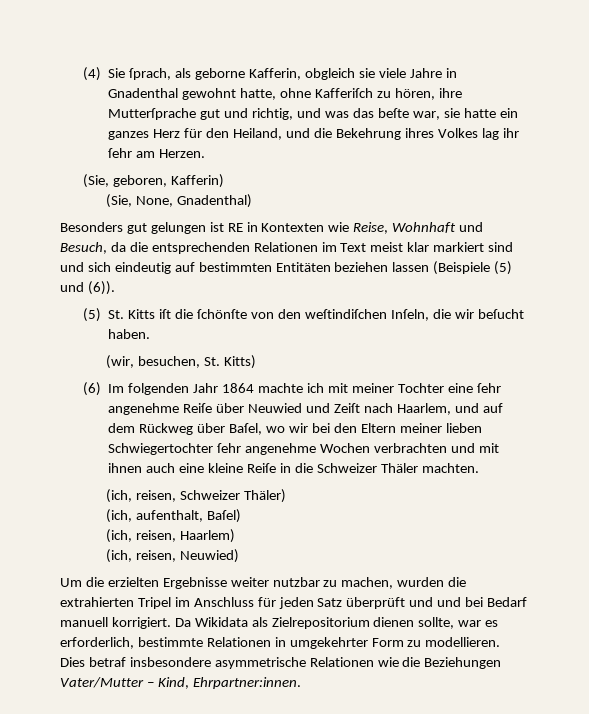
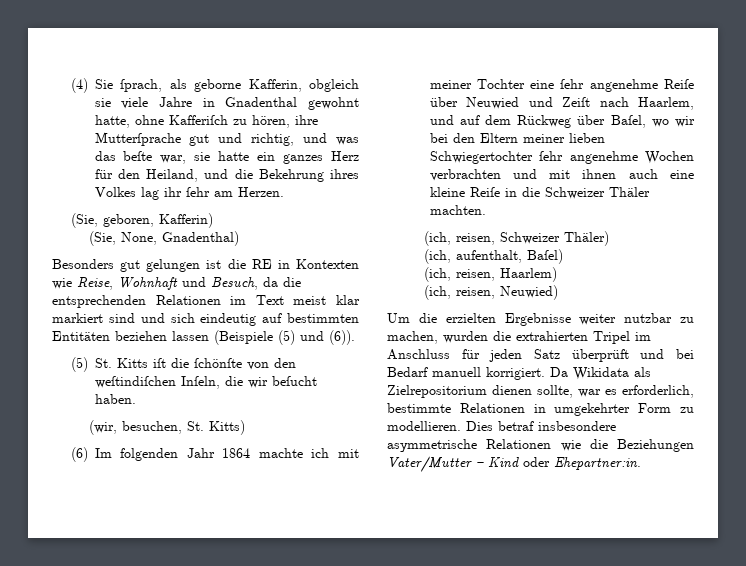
- Besonders gut gelungen ist RE in Kontexten wie Reise, Wohnhaft und Besuch, da die entsprechenden Relationen im Text meist klar markiert sind und sich eindeutig auf bestimmten Entitäten beziehen lassen (Beispiele (5) und (6)).
+ Besonders gut gelungen ist die RE in Kontexten wie Reise, Wohnhaft und Besuch, da die entsprechenden Relationen im Text meist klar markiert sind und sich eindeutig auf bestimmten Entitäten beziehen lassen (Beispiele (5) und (6)).
- Um die erzielten Ergebnisse weiter nutzbar zu machen, wurden die extrahierten Tripel im Anschluss für jeden Satz überprüft und und bei Bedarf manuell korrigiert.
+ Um die erzielten Ergebnisse weiter nutzbar zu machen, wurden die extrahierten Tripel im Anschluss für jeden Satz überprüft und bei Bedarf manuell korrigiert.
- Dies betraf insbesondere asymmetrische Relationen wie die Beziehungen Vater/Mutter – Kind, Ehrpartner:innen.
+ Dies betraf insbesondere asymmetrische Relationen wie die Beziehungen Vater/Mutter – Kind oder Ehepartner:in.

